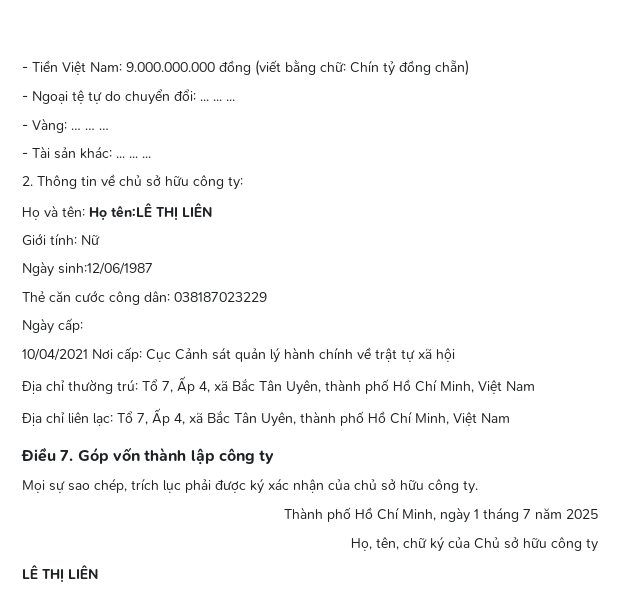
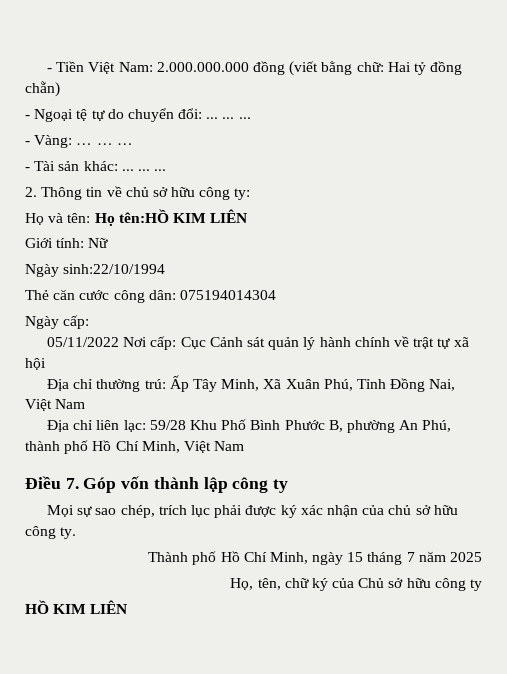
- - Tiền Việt Nam: 9.000.000.000 đồng (viết bằng chữ: Chín tỷ đồng chẵn)
+ - Tiền Việt Nam: 2.000.000.000 đồng (viết bằng chữ: Hai tỷ đồng chẵn)
- Họ và tên: Họ tên:LÊ THỊ LIÊN
+ Họ và tên: Họ tên:HỒ KIM LIÊN
- Ngày sinh:12/06/1987
+ Ngày sinh:22/10/1994
- Thẻ căn cước công dân: 038187023229
+ Thẻ căn cước công dân: 075194014304
- 10/04/2021 Nơi cấp: Cục Cảnh sát quản lý hành chính về trật tự xã hội
+ 05/11/2022 Nơi cấp: Cục Cảnh sát quản lý hành chính về trật tự xã hội
- Địa chỉ thường trú: Tổ 7, Ấp 4, xã Bắc Tân Uyên, thành phố Hồ Chí Minh, Việt Nam
+ Địa chỉ thường trú: Ấp Tây Minh, Xã Xuân Phú, Tỉnh Đồng Nai, Việt Nam
- Địa chỉ liên lạc: Tổ 7, Ấp 4, xã Bắc Tân Uyên, thành phố Hồ Chí Minh, Việt Nam
+ Địa chỉ liên lạc: 59/28 Khu Phố Bình Phước B, phường An Phú, thành phố Hồ Chí Minh, Việt Nam
- Thành phố Hồ Chí Minh, ngày 1 tháng 7 năm 2025
+ Thành phố Hồ Chí Minh, ngày 15 tháng 7 năm 2025
- LÊ THỊ LIÊN
+ HỒ KIM LIÊN

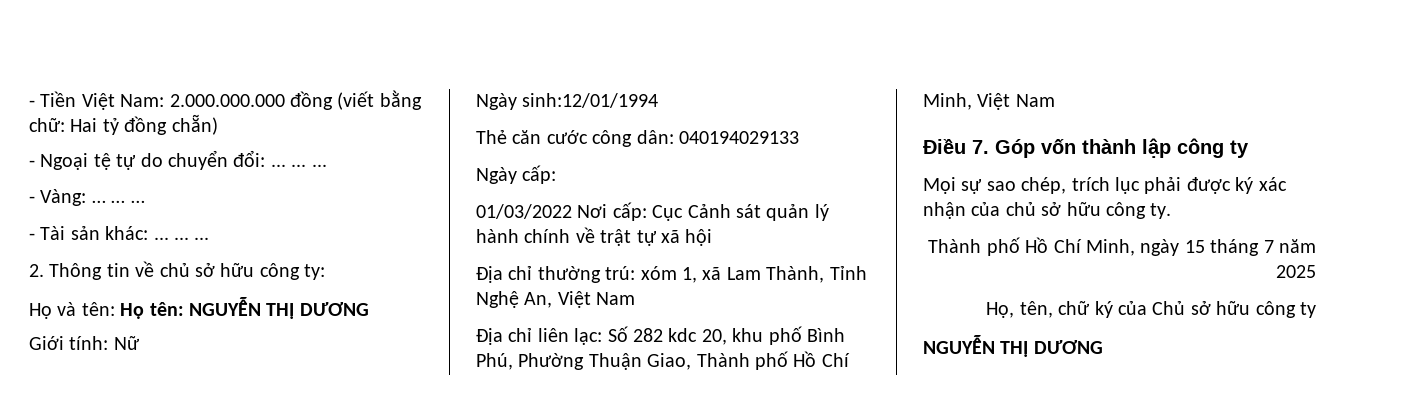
- Họ và tên: Họ tên:HỒ KIM LIÊN
+ Họ và tên: Họ tên: NGUYỄN THỊ DƯƠNG
- Ngày sinh:22/10/1994
+ Ngày sinh:12/01/1994
- Thẻ căn cước công dân: 075194014304
+ Thẻ căn cước công dân: 040194029133
- 05/11/2022 Nơi cấp: Cục Cảnh sát quản lý hành chính về trật tự xã hội
+ 01/03/2022 Nơi cấp: Cục Cảnh sát quản lý hành chính về trật tự xã hội
- Địa chỉ thường trú: Ấp Tây Minh, Xã Xuân Phú, Tỉnh Đồng Nai, Việt Nam
+ Địa chỉ thường trú: xóm 1, xã Lam Thành, Tỉnh Nghệ An, Việt Nam
- Địa chỉ liên lạc: 59/28 Khu Phố Bình Phước B, phường An Phú, thành phố Hồ Chí Minh, Việt Nam
+ Địa chỉ liên lạc: Số 282 kdc 20, khu phố Bình Phú, Phường Thuận Giao, Thành phố Hồ Chí Minh, Việt Nam
  Họ, tên, chữ ký của Chủ sở hữu công ty
- HỒ KIM LIÊN
+ NGUYỄN THỊ DƯƠNG

